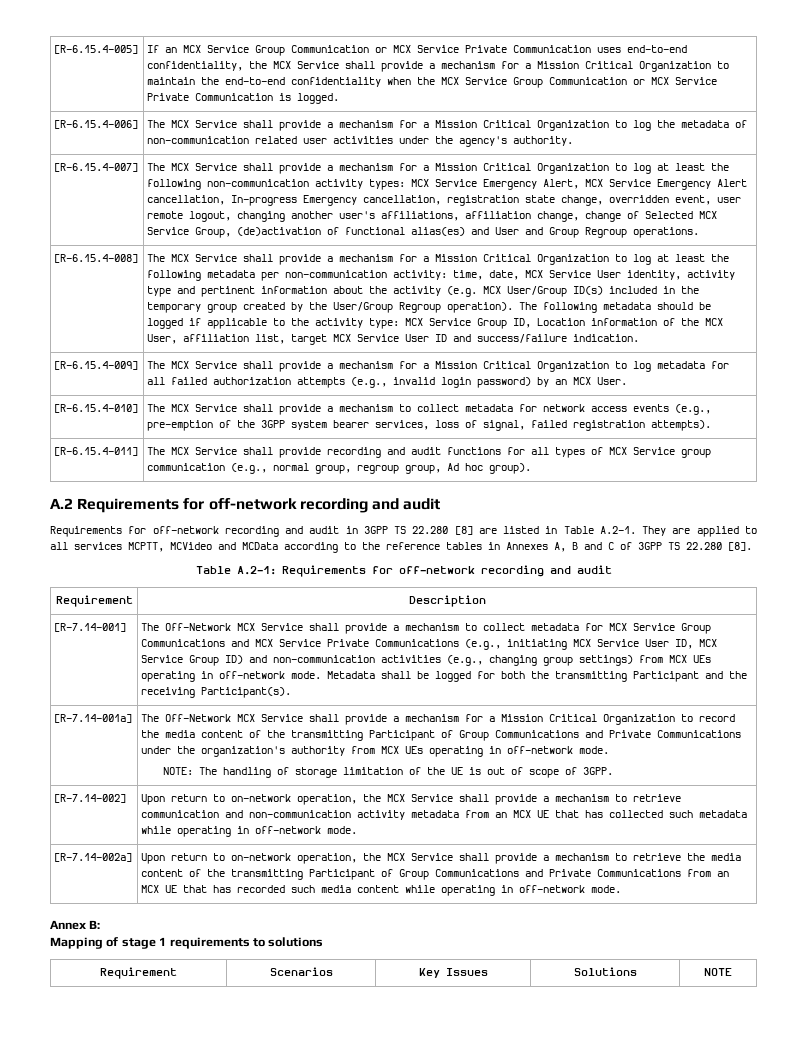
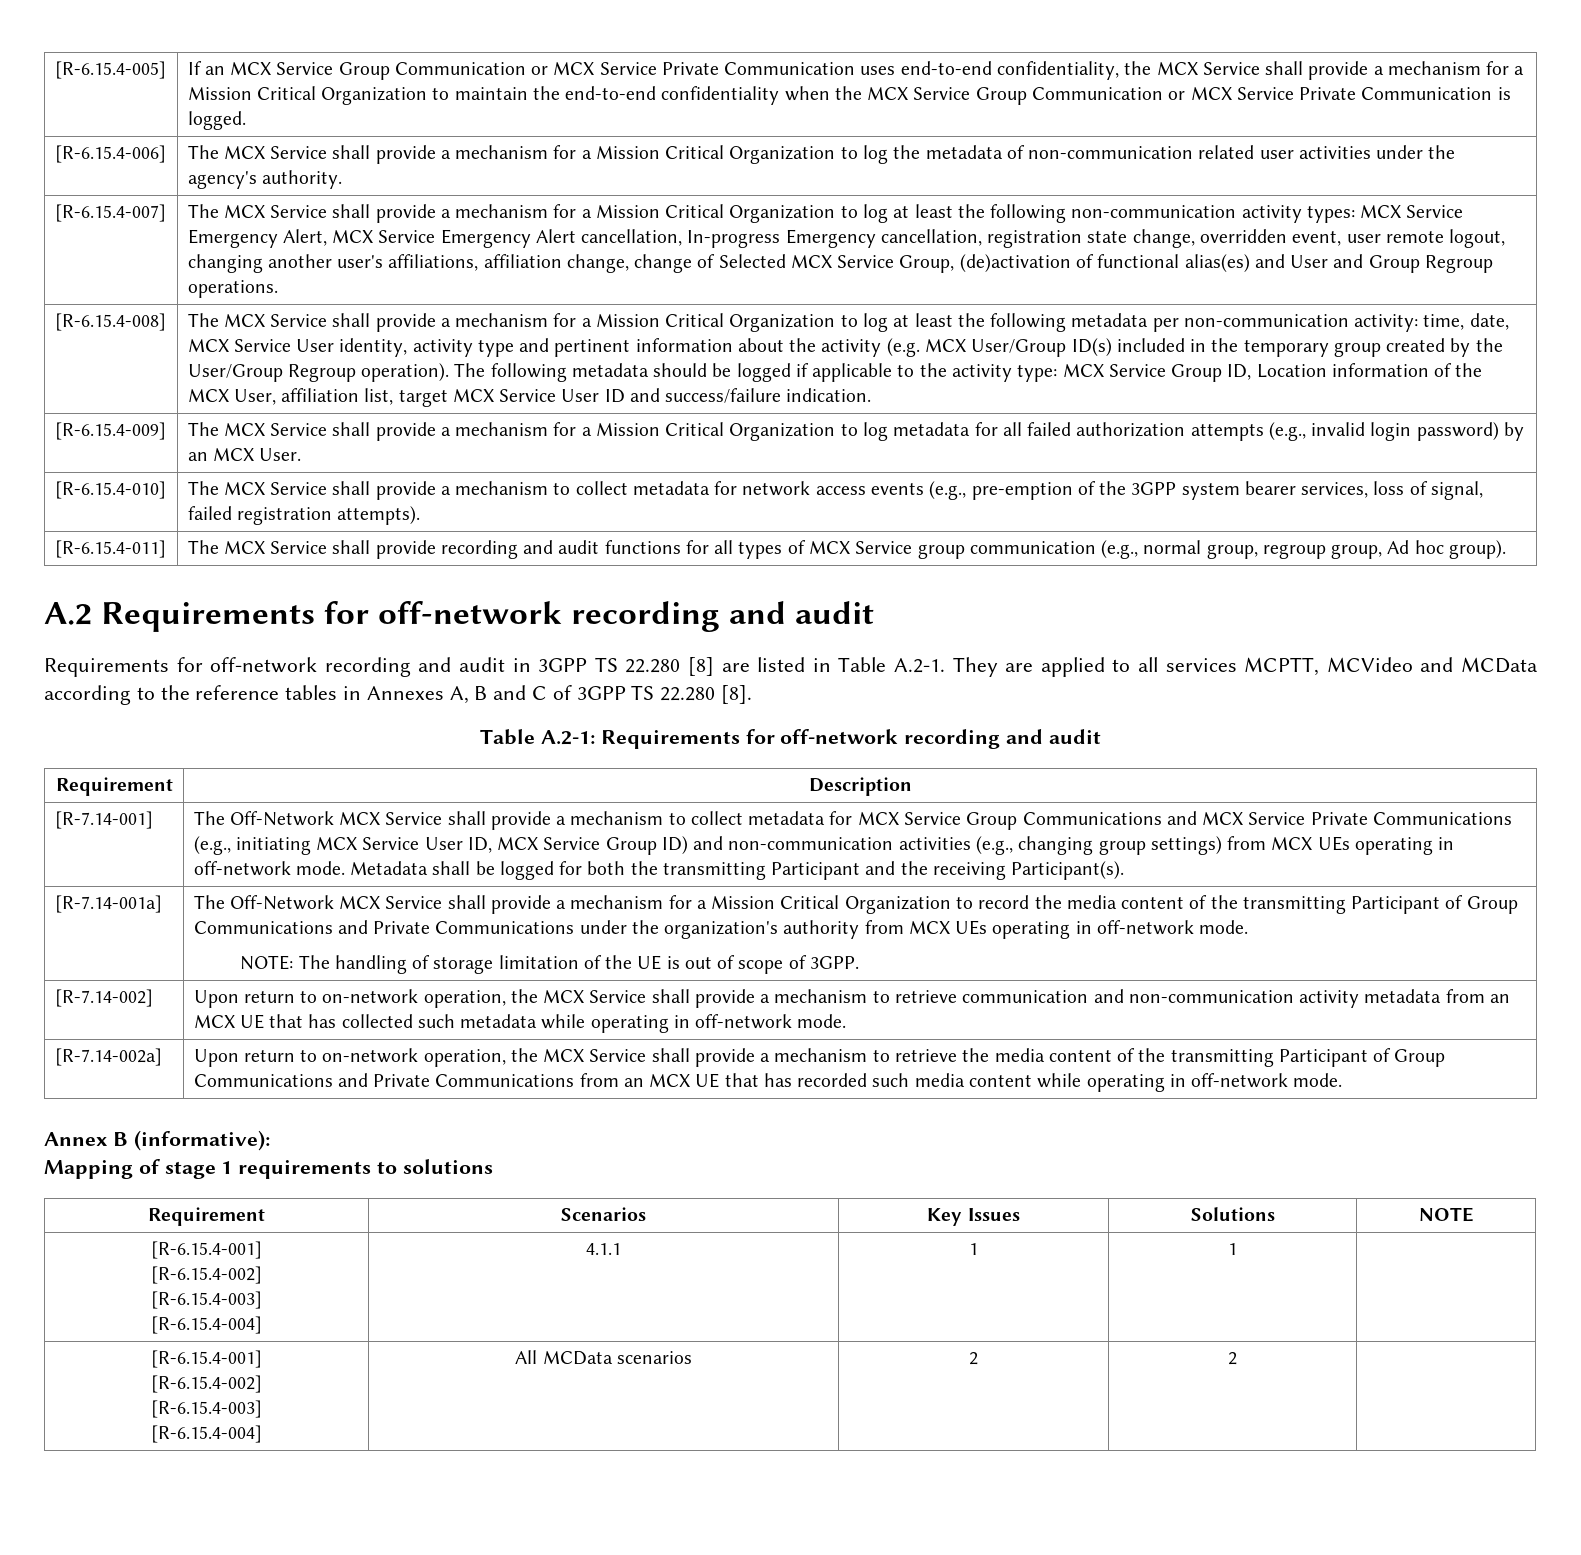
- Annex B:
+ Annex B (informative):
  Requirement | Scenarios | Key Issues | Solutions | NOTE
+ [R-6.15.4-001]
+ [R-6.15.4-002]
+ [R-6.15.4-003]
+ [R-6.15.4-004] | 4.1.1 | 1 | 1 |
+ [R-6.15.4-001]
+ [R-6.15.4-002]
+ [R-6.15.4-003]
+ [R-6.15.4-004] | All MCData scenarios | 2 | 2 |

